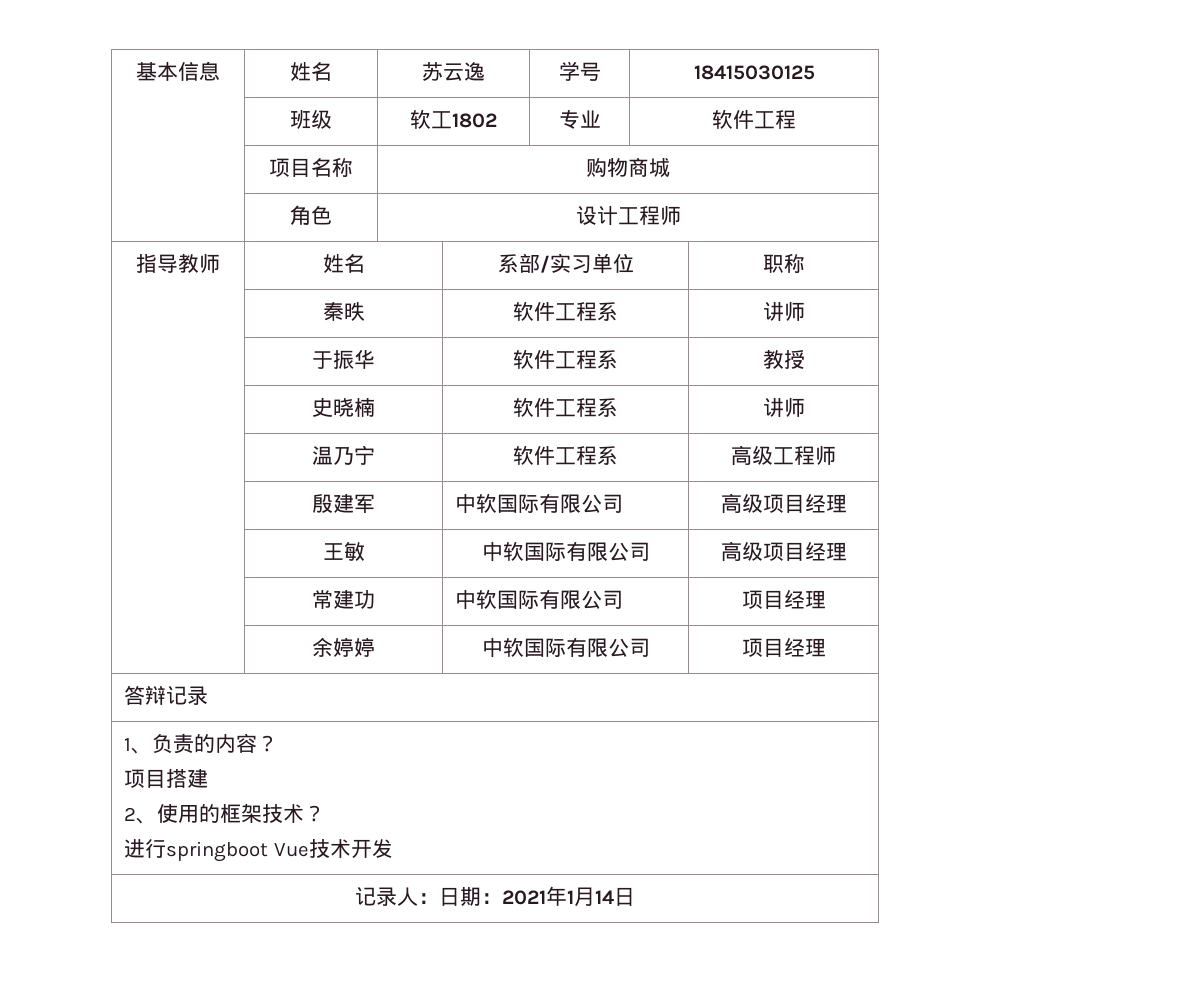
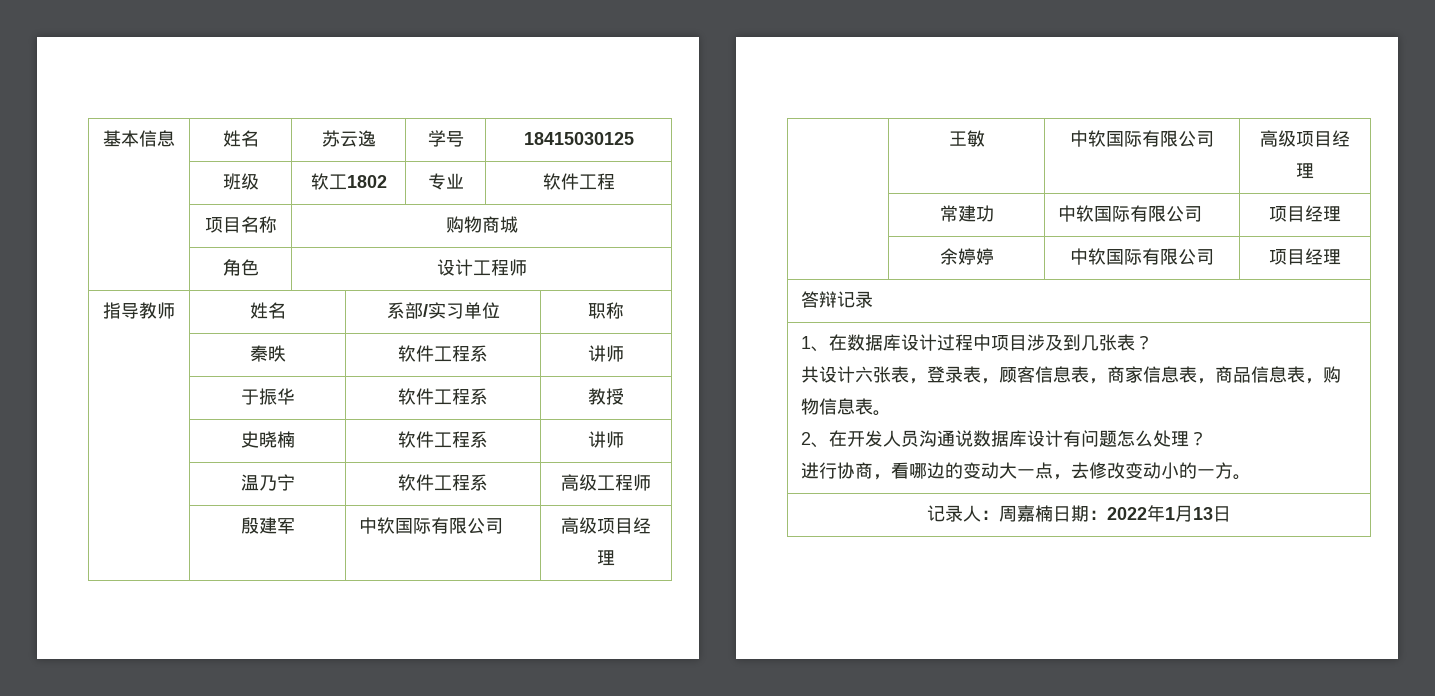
- 1、负责的内容？
- 项目搭建
- 2、使用的框架技术？
- 进行springboot Vue技术开发
- 记录人：日期：2021年1月14日
+ 1、在数据库设计过程中项目涉及到几张表？
+ 共设计六张表，登录表，顾客信息表，商家信息表，商品信息表，购物信息表。
+ 2、在开发人员沟通说数据库设计有问题怎么处理？
+ 进行协商，看哪边的变动大一点，去修改变动小的一方。
+ 记录人：周嘉楠日期：2022年1月13日

